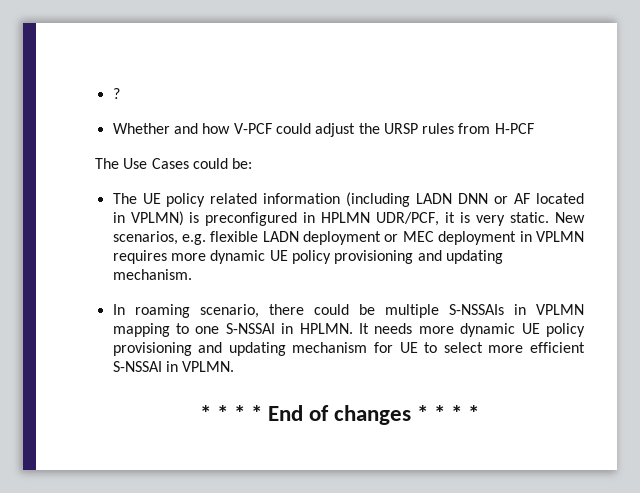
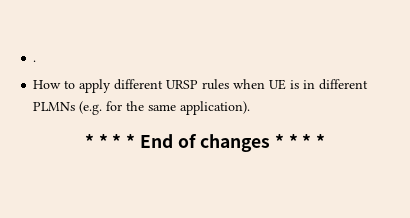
- ?
- Whether and how V-PCF could adjust the URSP rules from H-PCF
- The Use Cases could be:
- The UE policy related information (including LADN DNN or AF located in VPLMN) is preconfigured in HPLMN UDR/PCF, it is very static. New scenarios, e.g. flexible LADN deployment or MEC deployment in VPLMN requires more dynamic UE policy provisioning and updating mechanism.
- In roaming scenario, there could be multiple S-NSSAIs in VPLMN mapping to one S-NSSAI in HPLMN. It needs more dynamic UE policy provisioning and updating mechanism for UE to select more efficient S-NSSAI in VPLMN.
+ .
+ How to apply different URSP rules when UE is in different PLMNs (e.g. for the same application).

